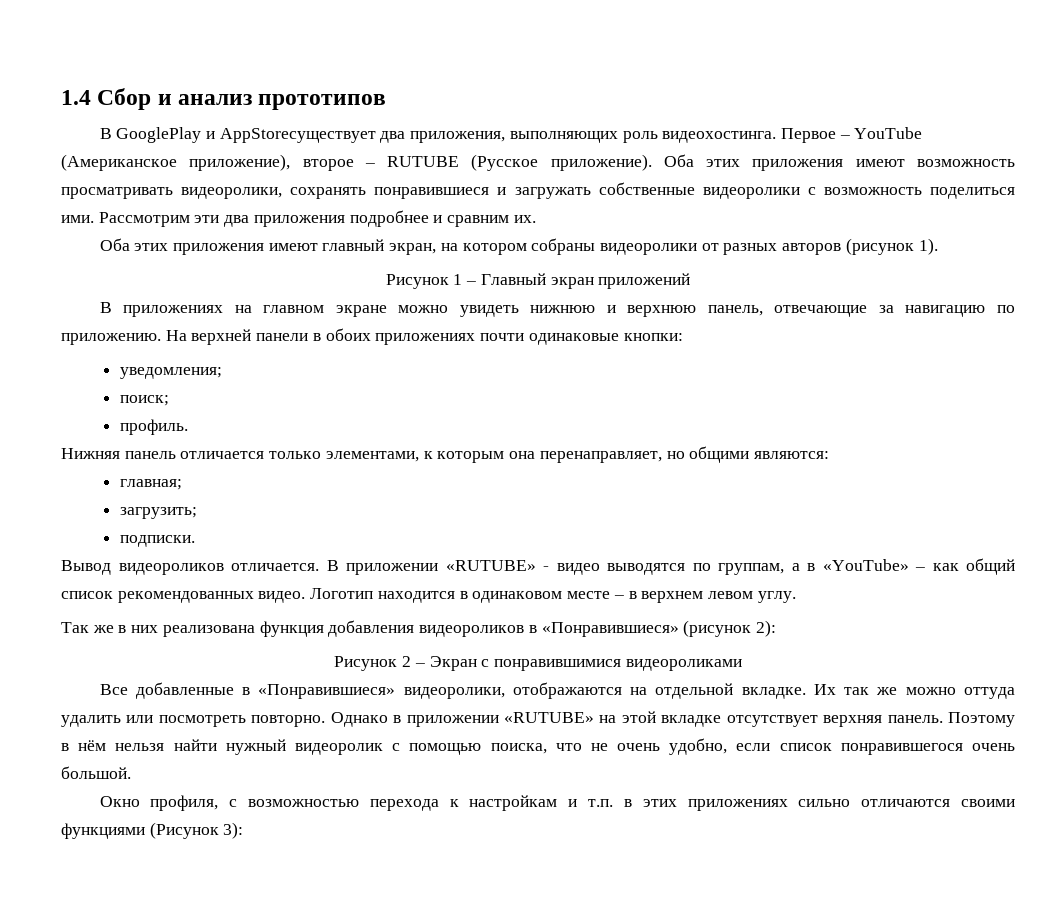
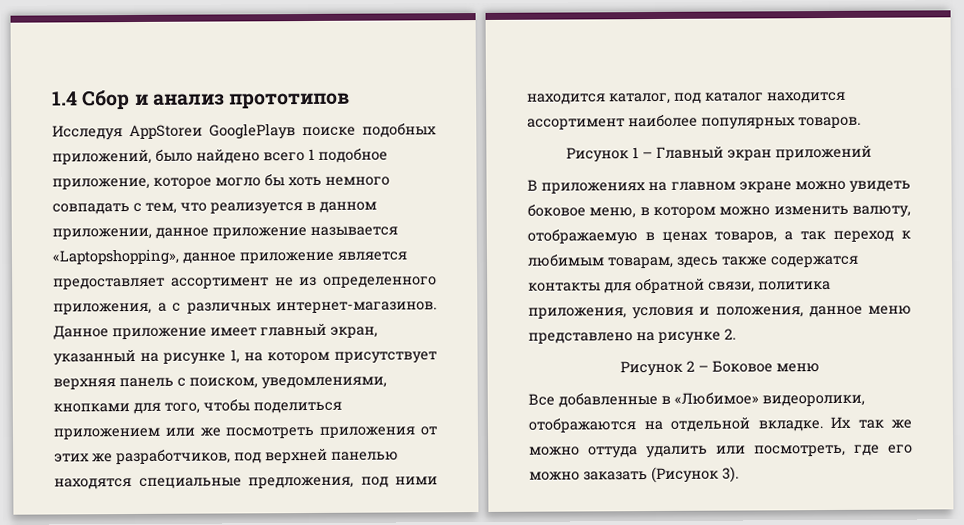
- В GooglePlay и AppStoreсуществует два приложения, выполняющих роль видеохостинга. Первое – YouTube (Американское приложение), второе – RUTUBE (Русское приложение). Оба этих приложения имеют возможность просматривать видеоролики, сохранять понравившиеся и загружать собственные видеоролики с возможность поделиться ими. Рассмотрим эти два приложения подробнее и сравним их.
- Оба этих приложения имеют главный экран, на котором собраны видеоролики от разных авторов (рисунок 1).
+ Исследуя AppStoreи GooglePlayв поиске подобных приложений, было найдено всего 1 подобное приложение, которое могло бы хоть немного совпадать с тем, что реализуется в данном приложении, данное приложение называется «Laptopshopping», данное приложение является предоставляет ассортимент не из определенного приложения, а с различных интернет-магазинов. Данное приложение имеет главный экран, указанный на рисунке 1, на котором присутствует верхняя панель с поиском, уведомлениями, кнопками для того, чтобы поделиться приложением или же посмотреть приложения от этих же разработчиков, под верхней панелью находятся специальные предложения, под ними находится каталог, под каталог находится ассортимент наиболее популярных товаров.
- В приложениях на главном экране можно увидеть нижнюю и верхнюю панель, отвечающие за навигацию по приложению. На верхней панели в обоих приложениях почти одинаковые кнопки:
- уведомления;
- поиск;
- профиль.
- Нижняя панель отличается только элементами, к которым она перенаправляет, но общими являются:
- главная;
- загрузить;
- подписки.
- Вывод видеороликов отличается. В приложении «RUTUBE» - видео выводятся по группам, а в «YouTube» – как общий список рекомендованных видео. Логотип находится в одинаковом месте – в верхнем левом углу.
- Так же в них реализована функция добавления видеороликов в «Понравившиеся» (рисунок 2):
+ В приложениях на главном экране можно увидеть боковое меню, в котором можно изменить валюту, отображаемую в ценах товаров, а так переход к любимым товарам, здесь также содержатся контакты для обратной связи, политика приложения, условия и положения, данное меню представлено на рисунке 2.
- Рисунок 2 – Экран с понравившимися видеороликами
+ Рисунок 2 – Боковое меню
- Все добавленные в «Понравившиеся» видеоролики, отображаются на отдельной вкладке.
+ Все добавленные в «Любимое» видеоролики, отображаются на отдельной вкладке.
- Их так же можно оттуда удалить или посмотреть повторно. Однако в приложении «RUTUBE» на этой вкладке отсутствует верхняя панель. Поэтому в нём нельзя найти нужный видеоролик с помощью поиска, что не очень удобно, если список понравившегося очень большой.
- Окно профиля, с возможностью перехода к настройкам и т.п. в этих приложениях сильно отличаются своими функциями (Рисунок 3):
+ Их так же можно оттуда удалить или посмотреть, где его можно заказать (Рисунок 3).

